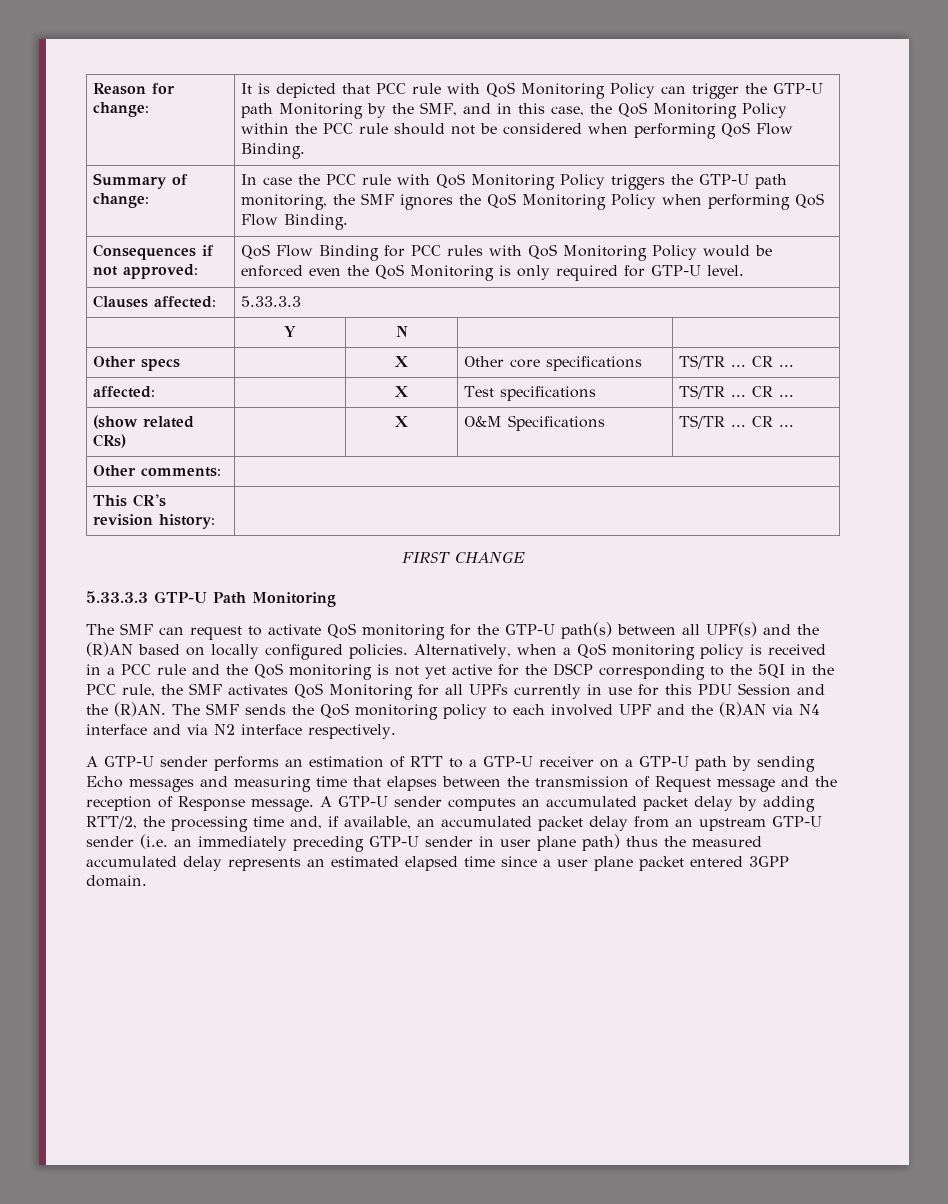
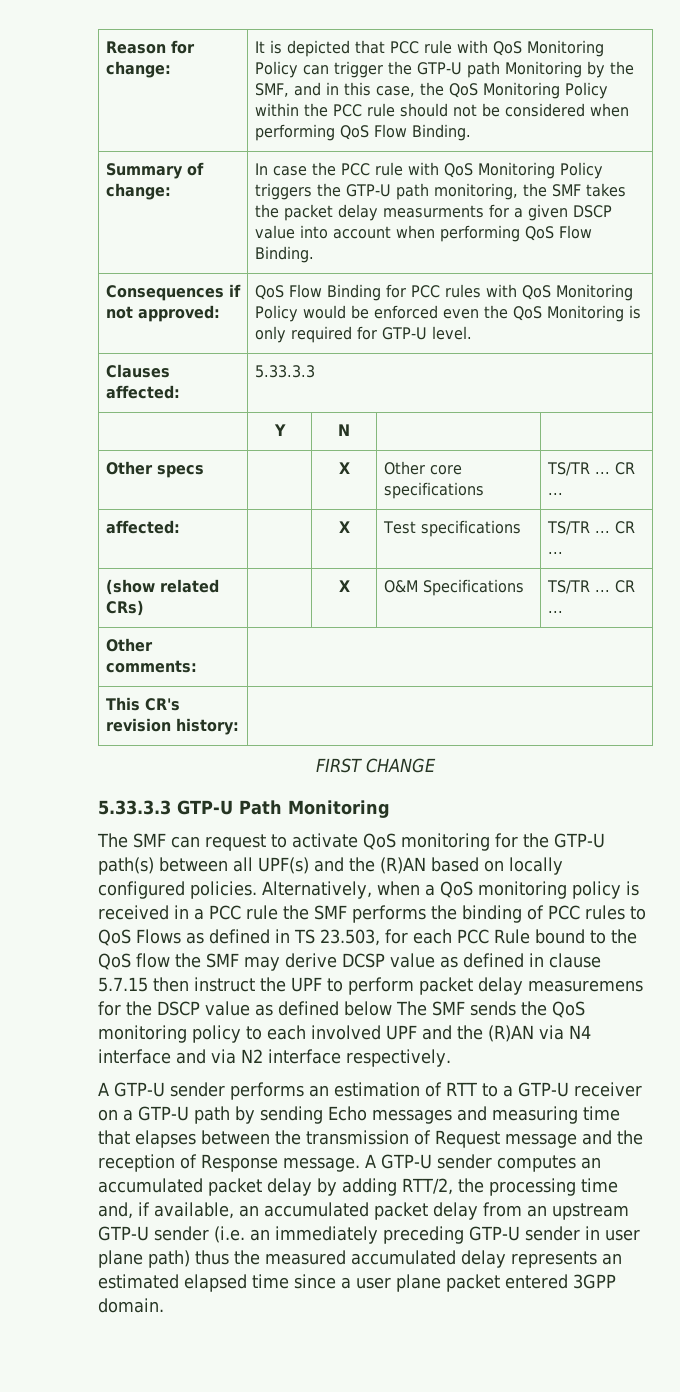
- Summary of change: | In case the PCC rule with QoS Monitoring Policy triggers the GTP-U path monitoring, the SMF ignores the QoS Monitoring Policy when performing QoS Flow Binding.
+ Summary of change: | In case the PCC rule with QoS Monitoring Policy triggers the GTP-U path monitoring, the SMF takes the packet delay measurments for a given DSCP value into account when performing QoS Flow Binding.
- Alternatively, when a QoS monitoring policy is received in a PCC rule and the QoS monitoring is not yet active for the DSCP corresponding to the 5QI in the PCC rule, the SMF activates QoS Monitoring for all UPFs currently in use for this PDU Session and the (R)AN. The SMF sends the QoS monitoring policy to each involved UPF and the (R)AN via N4 interface and via N2 interface respectively.
+ Alternatively, when a QoS monitoring policy is received in a PCC rule the SMF performs the binding of PCC rules to QoS Flows as defined in TS 23.503, for each PCC Rule bound to the QoS flow the SMF may derive DCSP value as defined in clause 5.7.15 then instruct the UPF to perform packet delay measuremens for the DSCP value as defined below The SMF sends the QoS monitoring policy to each involved UPF and the (R)AN via N4 interface and via N2 interface respectively.

